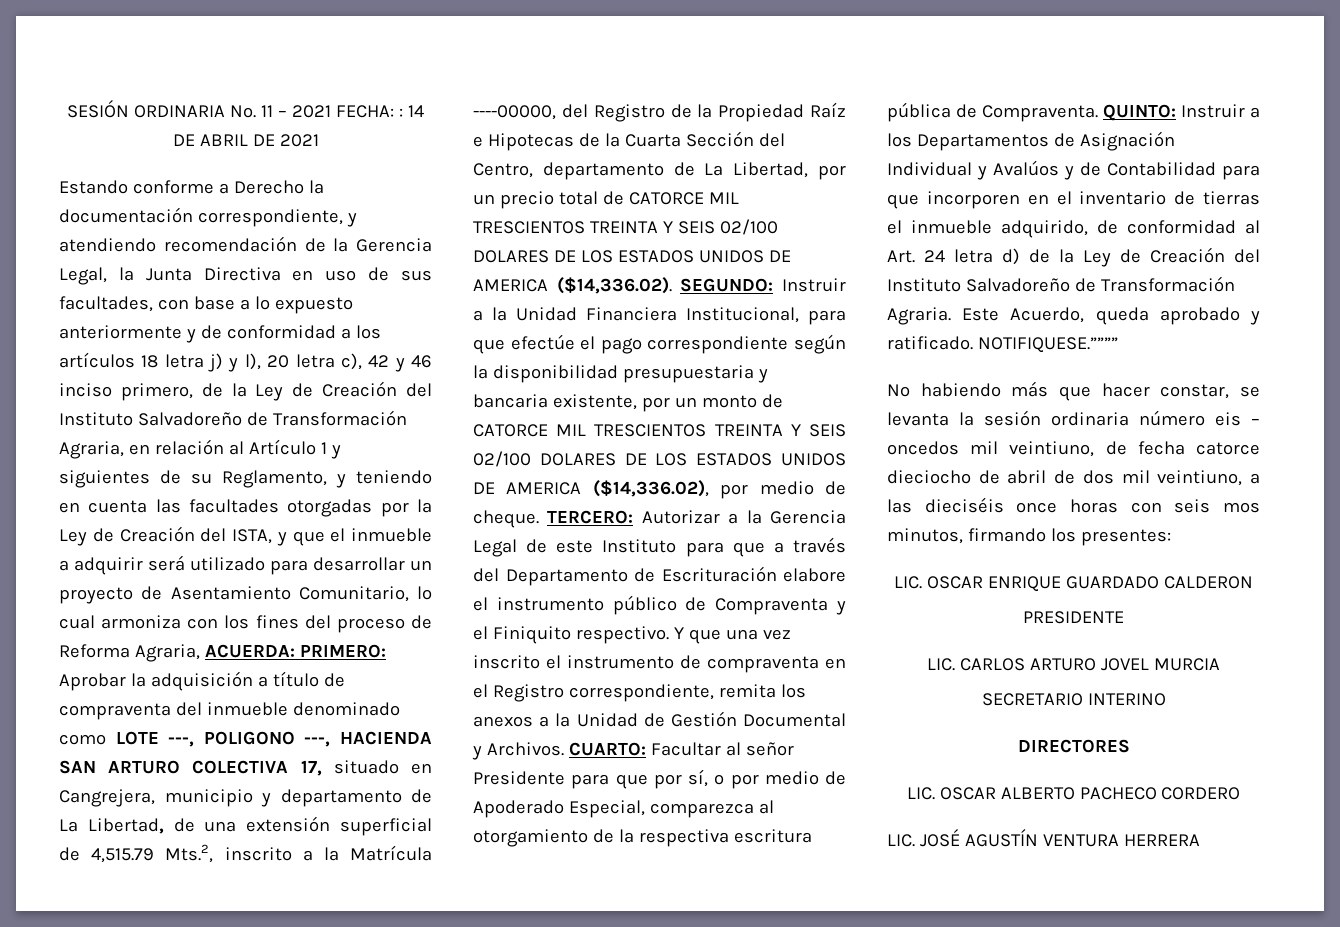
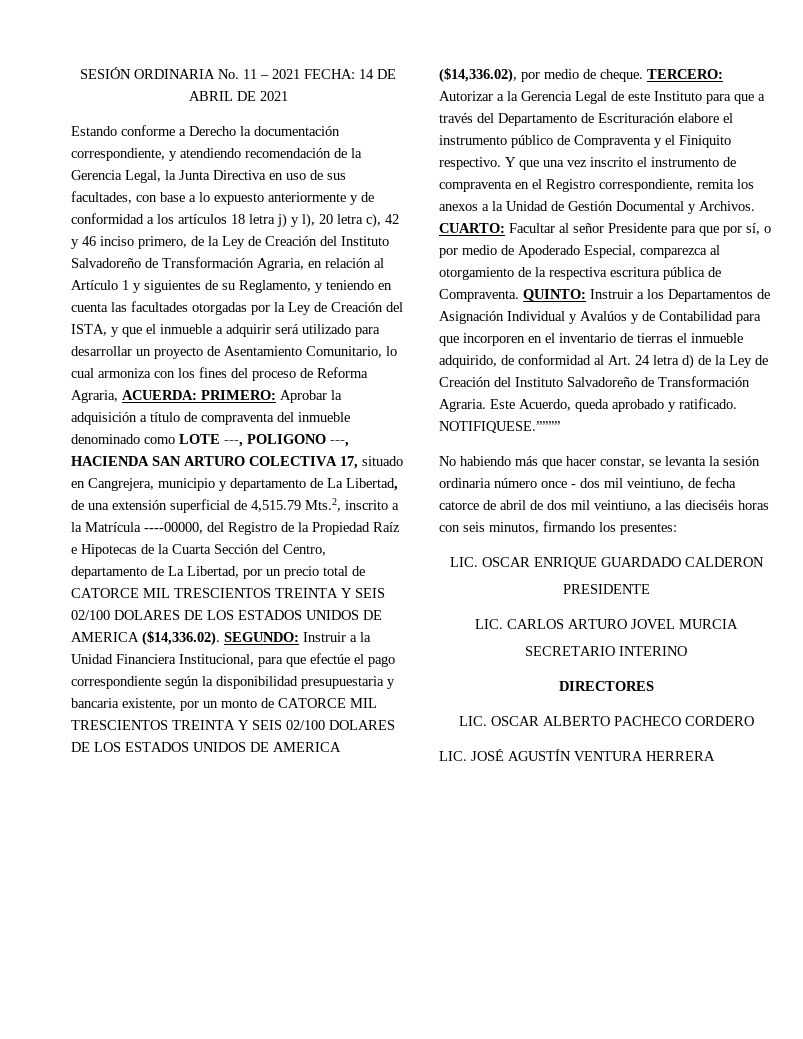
- SESIÓN ORDINARIA No. 11 – 2021 FECHA: : 14 DE ABRIL DE 2021
+ SESIÓN ORDINARIA No. 11 – 2021 FECHA: 14 DE ABRIL DE 2021
- No habiendo más que hacer constar, se levanta la sesión ordinaria número eis – oncedos mil veintiuno, de fecha catorce dieciocho de abril de dos mil veintiuno, a las dieciséis once horas con seis mos minutos, firmando los presentes:
+ No habiendo más que hacer constar, se levanta la sesión ordinaria número once - dos mil veintiuno, de fecha catorce de abril de dos mil veintiuno, a las dieciséis horas con seis minutos, firmando los presentes:

